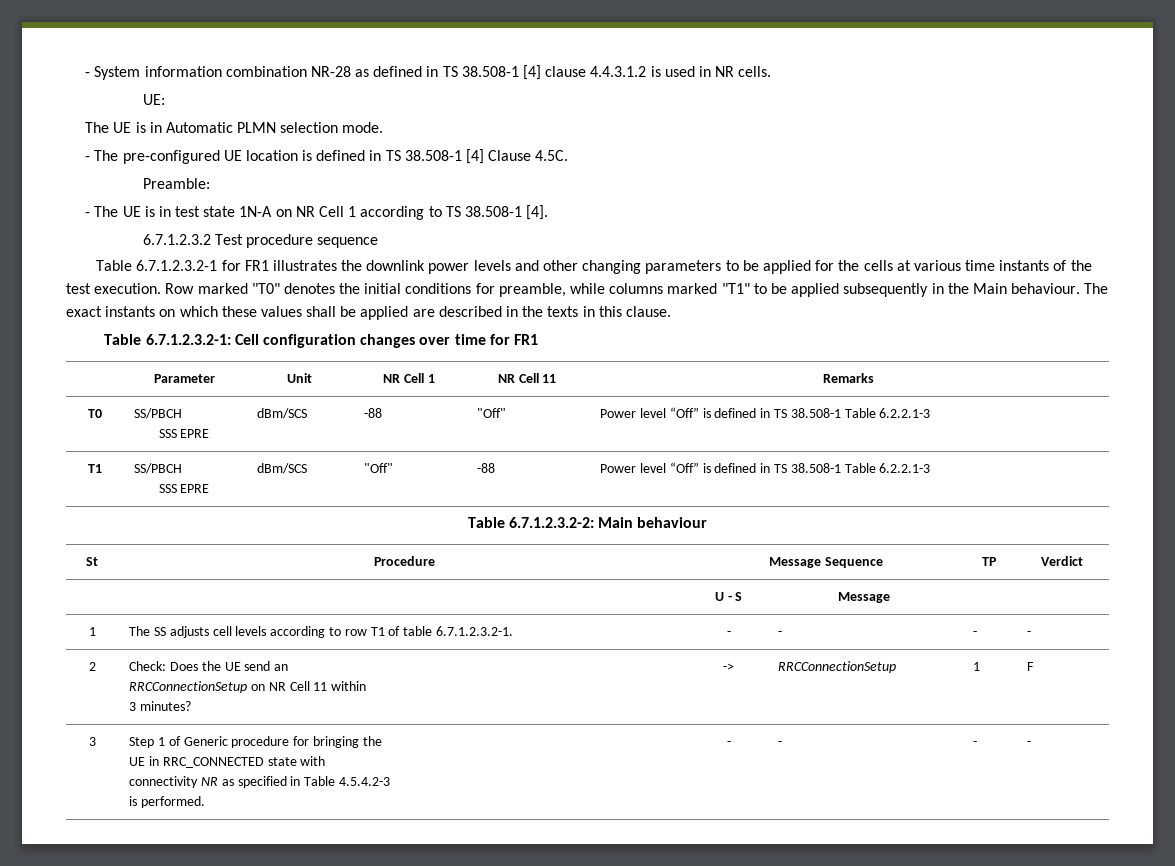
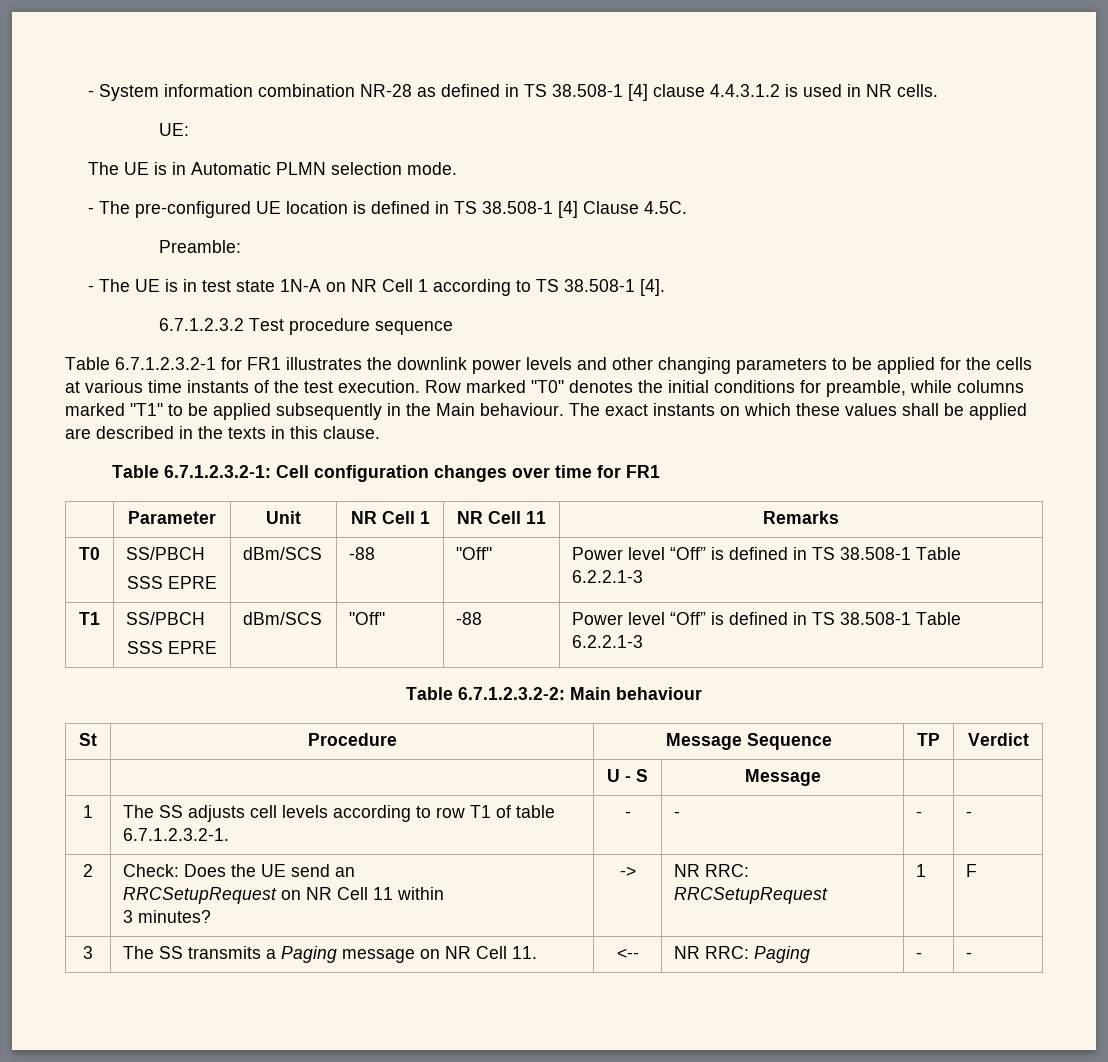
  2 | Check: Does the UE send an
- RRCConnectionSetup on NR Cell 11 within
- 3 minutes? | -> | RRCConnectionSetup | 1 | F
+ RRCSetupRequest on NR Cell 11 within
+ 3 minutes? | -> | NR RRC: RRCSetupRequest | 1 | F
- 3 | Step 1 of Generic procedure for bringing the
- UE in RRC_CONNECTED state with
- connectivity NR as specified in Table 4.5.4.2-3
- is performed. | - | - | - | -
+ 3 | The SS transmits a Paging message on NR Cell 11. | <-- | NR RRC: Paging | - | -

